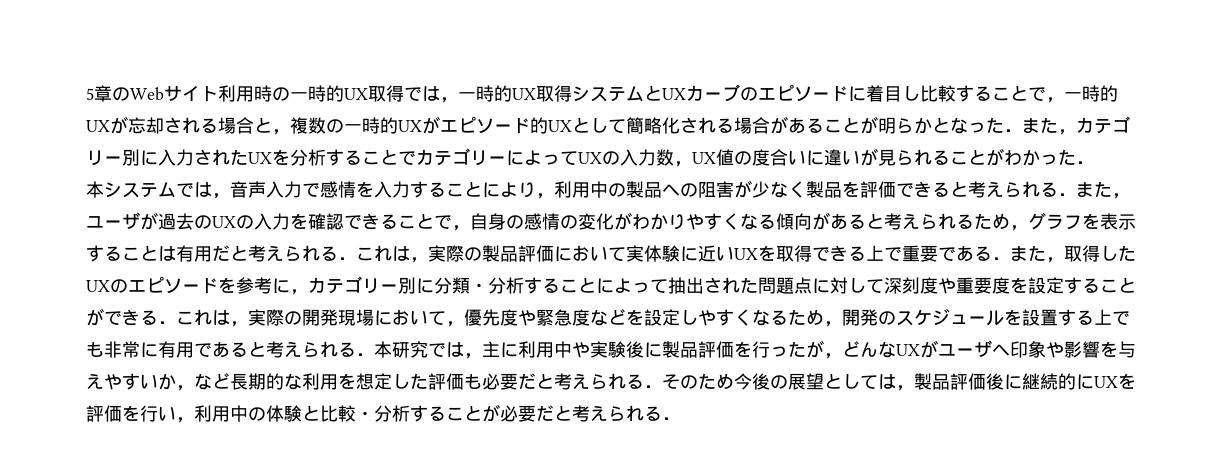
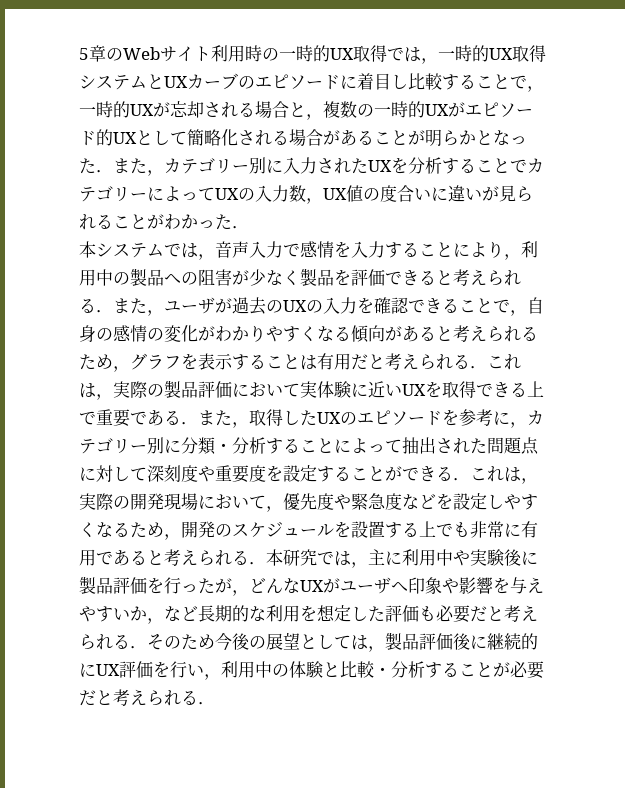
- 本システムでは，音声入力で感情を入力することにより，利用中の製品への阻害が少なく製品を評価できると考えられる．また，ユーザが過去のUXの入力を確認できることで，自身の感情の変化がわかりやすくなる傾向があると考えられるため，グラフを表示することは有用だと考えられる．これは，実際の製品評価において実体験に近いUXを取得できる上で重要である．また，取得したUXのエピソードを参考に，カテゴリー別に分類・分析することによって抽出された問題点に対して深刻度や重要度を設定することができる．これは，実際の開発現場において，優先度や緊急度などを設定しやすくなるため，開発のスケジュールを設置する上でも非常に有用であると考えられる．本研究では，主に利用中や実験後に製品評価を行ったが，どんなUXがユーザへ印象や影響を与えやすいか，など長期的な利用を想定した評価も必要だと考えられる．そのため今後の展望としては，製品評価後に継続的にUXを評価を行い，利用中の体験と比較・分析することが必要だと考えられる．
+ 本システムでは，音声入力で感情を入力することにより，利用中の製品への阻害が少なく製品を評価できると考えられる．また，ユーザが過去のUXの入力を確認できることで，自身の感情の変化がわかりやすくなる傾向があると考えられるため，グラフを表示することは有用だと考えられる．これは，実際の製品評価において実体験に近いUXを取得できる上で重要である．また，取得したUXのエピソードを参考に，カテゴリー別に分類・分析することによって抽出された問題点に対して深刻度や重要度を設定することができる．これは，実際の開発現場において，優先度や緊急度などを設定しやすくなるため，開発のスケジュールを設置する上でも非常に有用であると考えられる．本研究では，主に利用中や実験後に製品評価を行ったが，どんなUXがユーザへ印象や影響を与えやすいか，など長期的な利用を想定した評価も必要だと考えられる．そのため今後の展望としては，製品評価後に継続的にUX評価を行い，利用中の体験と比較・分析することが必要だと考えられる．

